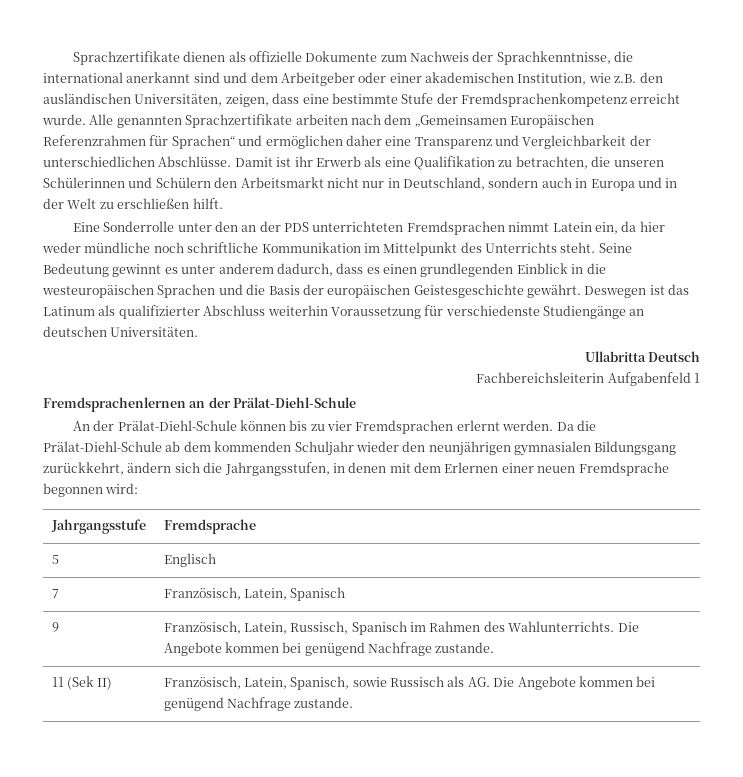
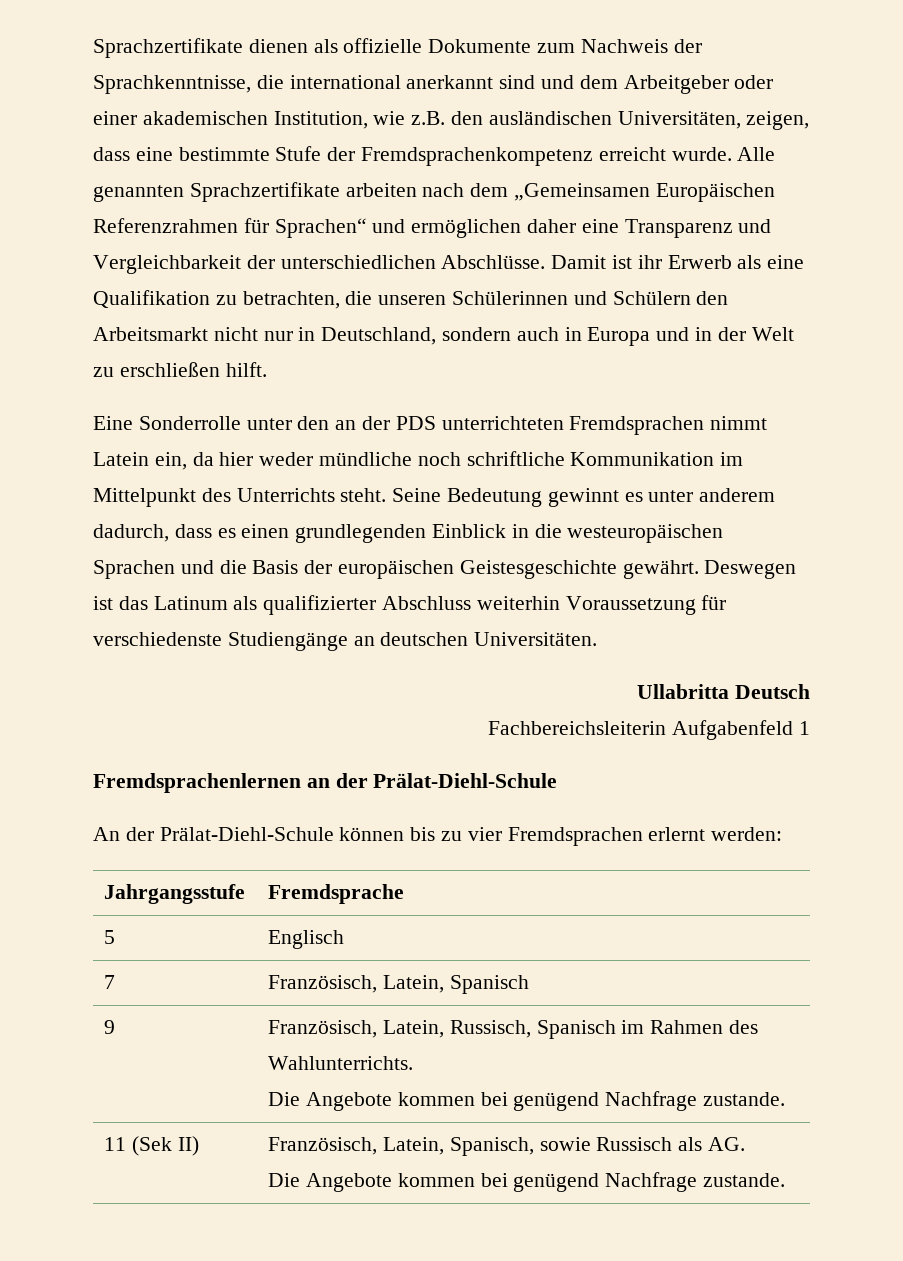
- An der Prälat-Diehl-Schule können bis zu vier Fremdsprachen erlernt werden. Da die Prälat-Diehl-Schule ab dem kommenden Schuljahr wieder den neunjährigen gymnasialen Bildungsgang zurückkehrt, ändern sich die Jahrgangsstufen, in denen mit dem Erlernen einer neuen Fremdsprache begonnen wird:
+ An der Prälat-Diehl-Schule können bis zu vier Fremdsprachen erlernt werden:
- 9 | Französisch, Latein, Russisch, Spanisch im Rahmen des Wahlunterrichts. Die Angebote kommen bei genügend Nachfrage zustande.
+ 9 | Französisch, Latein, Russisch, Spanisch im Rahmen des Wahlunterrichts.
+ Die Angebote kommen bei genügend Nachfrage zustande.
- 11 (Sek II) | Französisch, Latein, Spanisch, sowie Russisch als AG. Die Angebote kommen bei genügend Nachfrage zustande.
+ 11 (Sek II) | Französisch, Latein, Spanisch, sowie Russisch als AG.
+ Die Angebote kommen bei genügend Nachfrage zustande.

